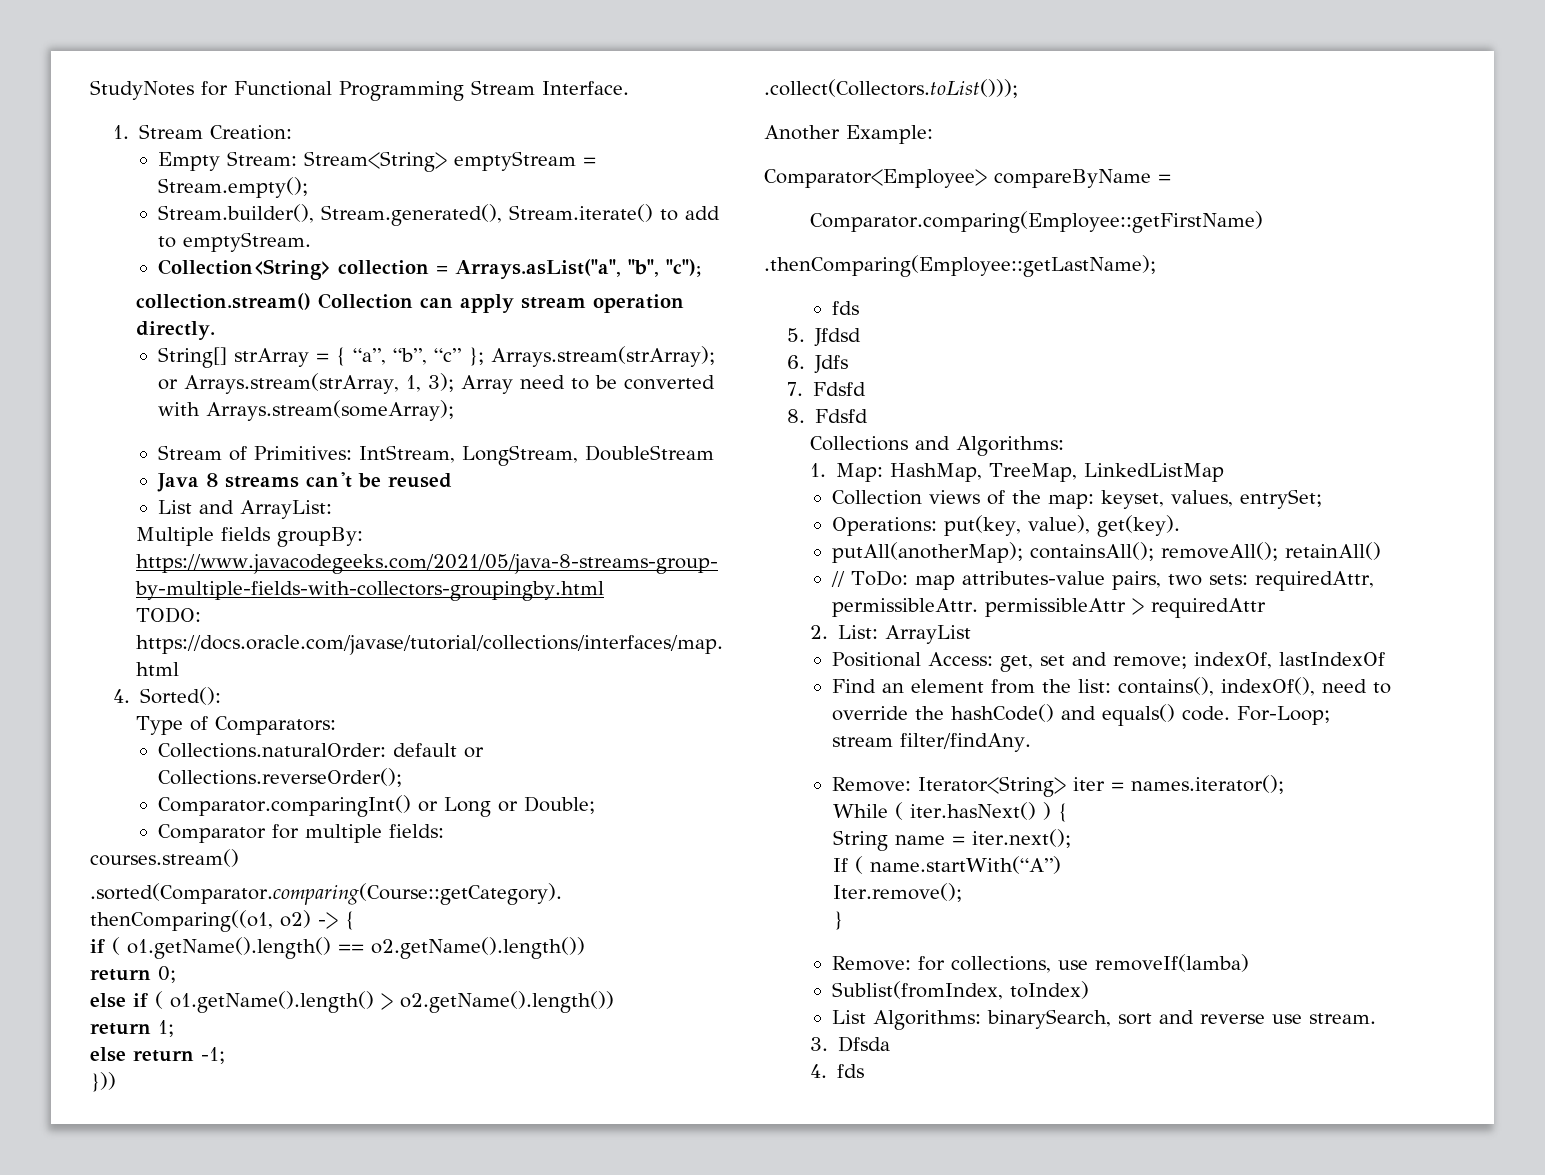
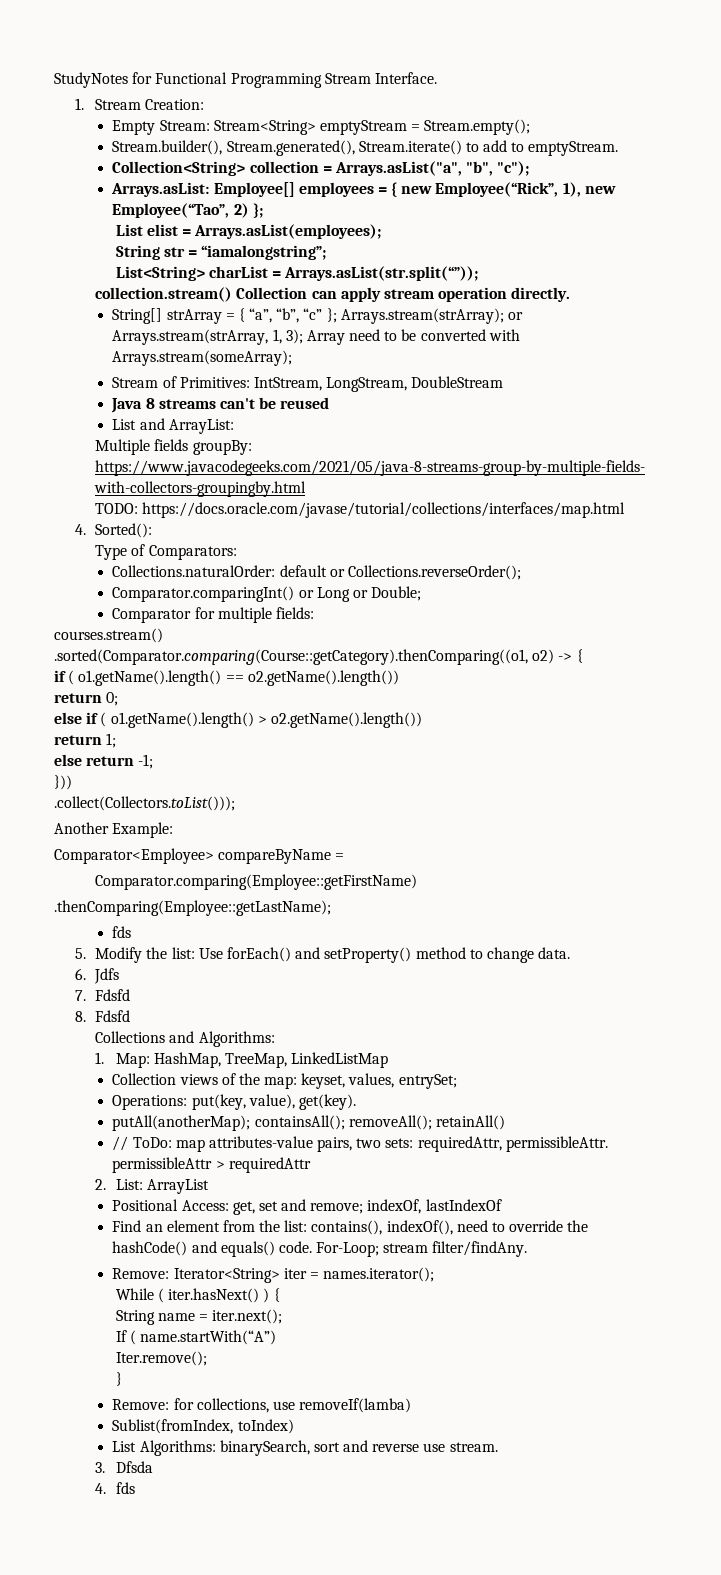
+ Arrays.asList: Employee[] employees = { new Employee(“Rick”, 1), new Employee(“Tao”, 2) };
+ List elist = Arrays.asList(employees);
+ String str = “iamalongstring”;
+ List<String> charList = Arrays.asList(str.split(“”));
- 5. Jfdsd
+ 5. Modify the list: Use forEach() and setProperty() method to change data.

